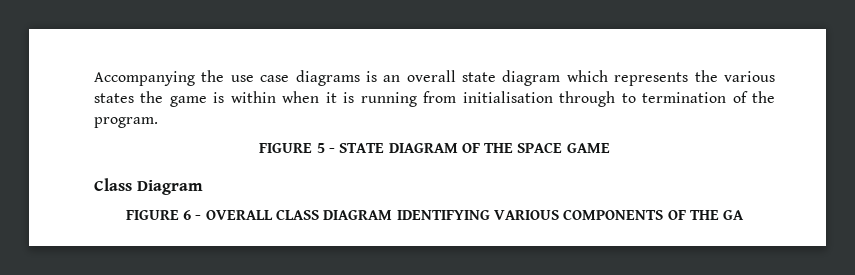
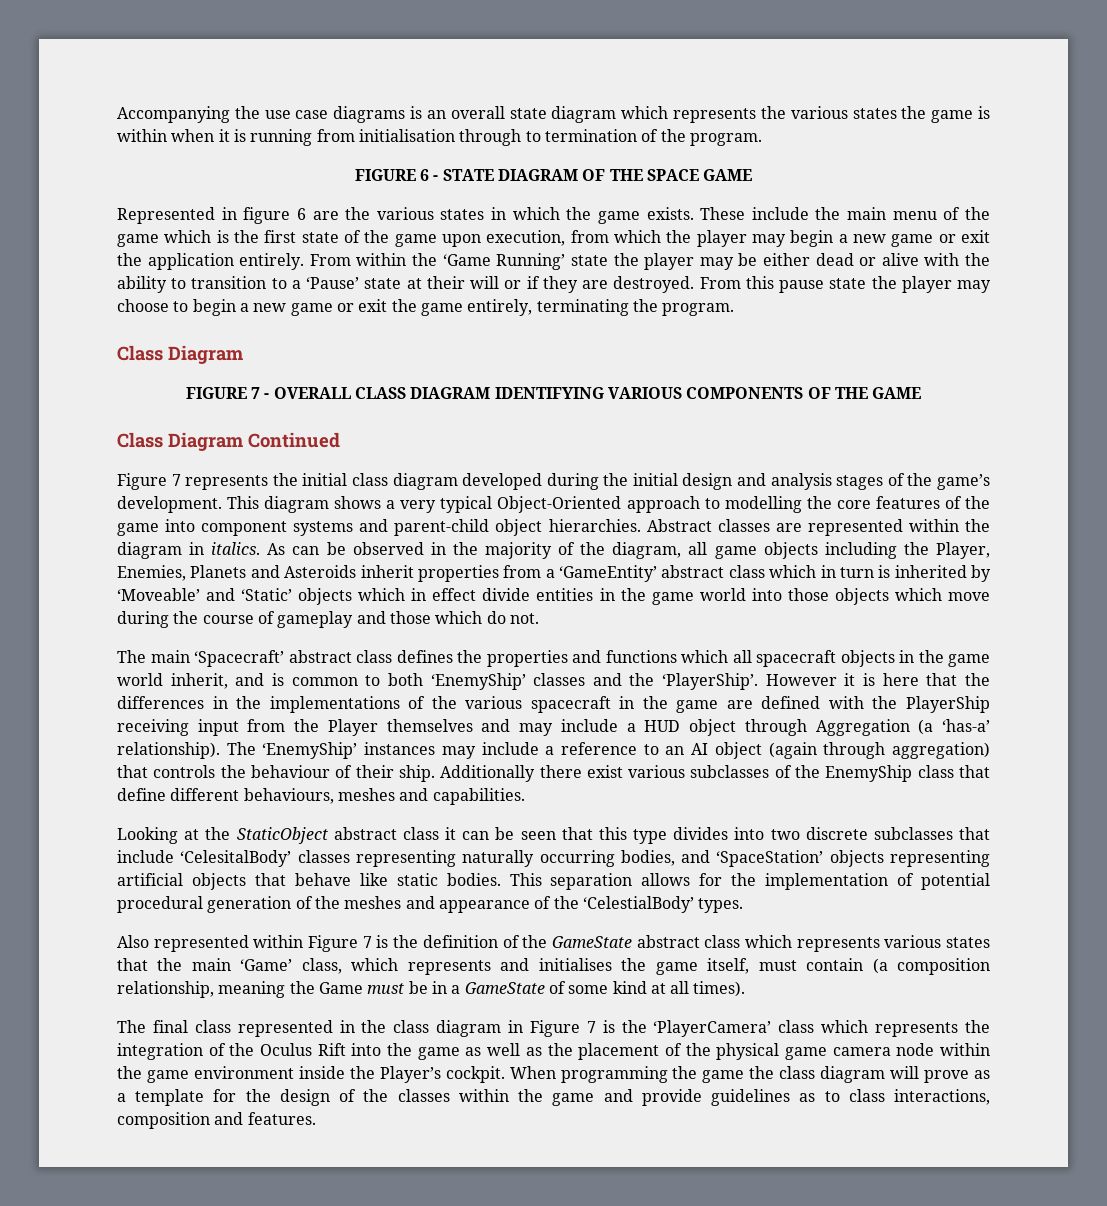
- FIGURE 5 - STATE DIAGRAM OF THE SPACE GAME
+ FIGURE 6 - STATE DIAGRAM OF THE SPACE GAME
+ Represented in figure 6 are the various states in which the game exists. These include the main menu of the game which is the first state of the game upon execution, from which the player may begin a new game or exit the application entirely. From within the ‘Game Running’ state the player may be either dead or alive with the ability to transition to a ‘Pause’ state at their will or if they are destroyed. From this pause state the player may choose to begin a new game or exit the game entirely, terminating the program.
- FIGURE 6 - OVERALL CLASS DIAGRAM IDENTIFYING VARIOUS COMPONENTS OF THE GA
+ FIGURE 7 - OVERALL CLASS DIAGRAM IDENTIFYING VARIOUS COMPONENTS OF THE GAME
+ Class Diagram Continued
+ Figure 7 represents the initial class diagram developed during the initial design and analysis stages of the game’s development. This diagram shows a very typical Object-Oriented approach to modelling the core features of the game into component systems and parent-child object hierarchies. Abstract classes are represented within the diagram in italics. As can be observed in the majority of the diagram, all game objects including the Player, Enemies, Planets and Asteroids inherit properties from a ‘GameEntity’ abstract class which in turn is inherited by ‘Moveable’ and ‘Static’ objects which in effect divide entities in the game world into those objects which move during the course of gameplay and those which do not.
+ The main ‘Spacecraft’ abstract class defines the properties and functions which all spacecraft objects in the game world inherit, and is common to both ‘EnemyShip’ classes and the ‘PlayerShip’. However it is here that the differences in the implementations of the various spacecraft in the game are defined with the PlayerShip receiving input from the Player themselves and may include a HUD object through Aggregation (a ‘has-a’ relationship). The ‘EnemyShip’ instances may include a reference to an AI object (again through aggregation) that controls the behaviour of their ship. Additionally there exist various subclasses of the EnemyShip class that define different behaviours, meshes and capabilities.
+ Looking at the StaticObject abstract class it can be seen that this type divides into two discrete subclasses that include ‘CelesitalBody’ classes representing naturally occurring bodies, and ‘SpaceStation’ objects representing artificial objects that behave like static bodies. This separation allows for the implementation of potential procedural generation of the meshes and appearance of the ‘CelestialBody’ types.
+ Also represented within Figure 7 is the definition of the GameState abstract class which represents various states that the main ‘Game’ class, which represents and initialises the game itself, must contain (a composition relationship, meaning the Game must be in a GameState of some kind at all times).
+ The final class represented in the class diagram in Figure 7 is the ‘PlayerCamera’ class which represents the integration of the Oculus Rift into the game as well as the placement of the physical game camera node within the game environment inside the Player’s cockpit. When programming the game the class diagram will prove as a template for the design of the classes within the game and provide guidelines as to class interactions, composition and features.

